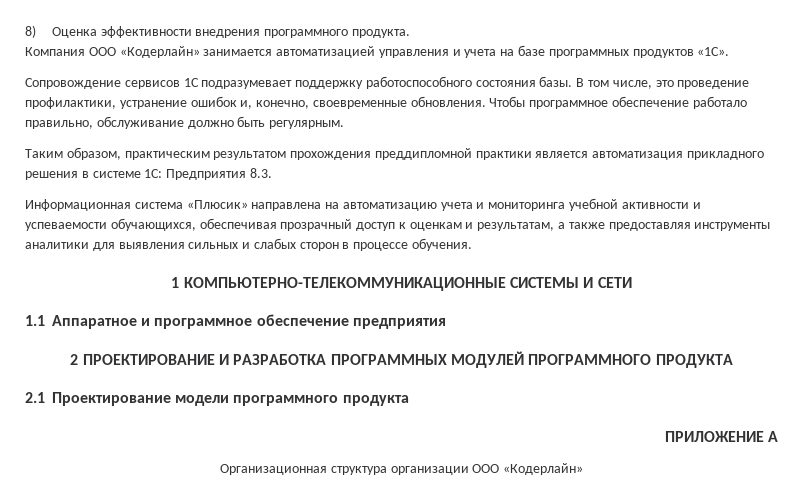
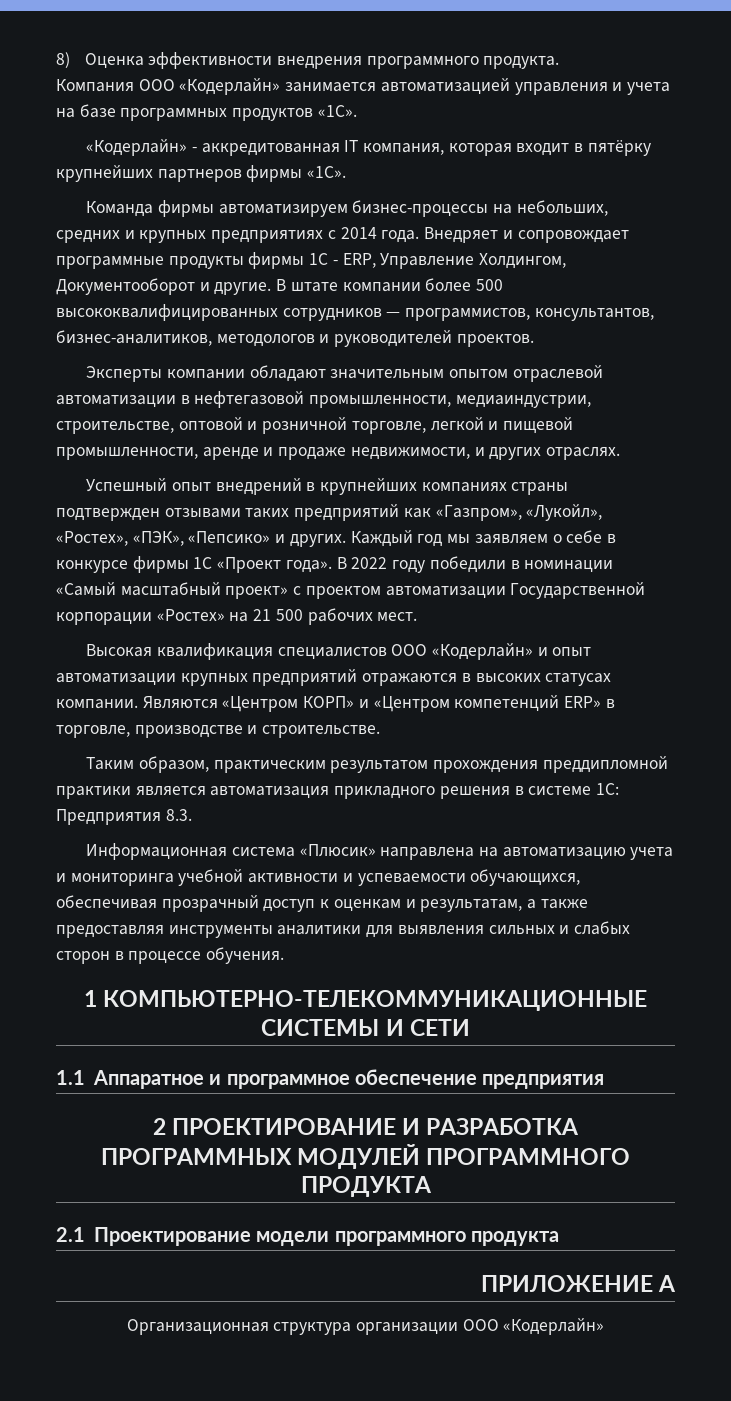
- Сопровождение сервисов 1С подразумевает поддержку работоспособного состояния базы. В том числе, это проведение профилактики, устранение ошибок и, конечно, своевременные обновления. Чтобы программное обеспечение работало правильно, обслуживание должно быть регулярным.
+ «Кодерлайн» - аккредитованная IT компания, которая входит в пятёрку крупнейших партнеров фирмы «1С».
+ Команда фирмы автоматизируем бизнес-процессы на небольших, средних и крупных предприятиях с 2014 года. Внедряет и сопровождает программные продукты фирмы 1С - ERP, Управление Холдингом, Документооборот и другие. В штате компании более 500 высококвалифицированных сотрудников — программистов, консультантов, бизнес-аналитиков, методологов и руководителей проектов.
+ Эксперты компании обладают значительным опытом отраслевой автоматизации в нефтегазовой промышленности, медиаиндустрии, строительстве, оптовой и розничной торговле, легкой и пищевой промышленности, аренде и продаже недвижимости, и других отраслях.
+ Успешный опыт внедрений в крупнейших компаниях страны подтвержден отзывами таких предприятий как «Газпром», «Лукойл», «Ростех», «ПЭК», «Пепсико» и других. Каждый год мы заявляем о себе в конкурсе фирмы 1С «Проект года». В 2022 году победили в номинации «Самый масштабный проект» с проектом автоматизации Государственной корпорации «Ростех» на 21 500 рабочих мест.
+ Высокая квалификация специалистов ООО «Кодерлайн» и опыт автоматизации крупных предприятий отражаются в высоких статусах компании. Являются «Центром КОРП» и «Центром компетенций ERP» в торговле, производстве и строительстве.

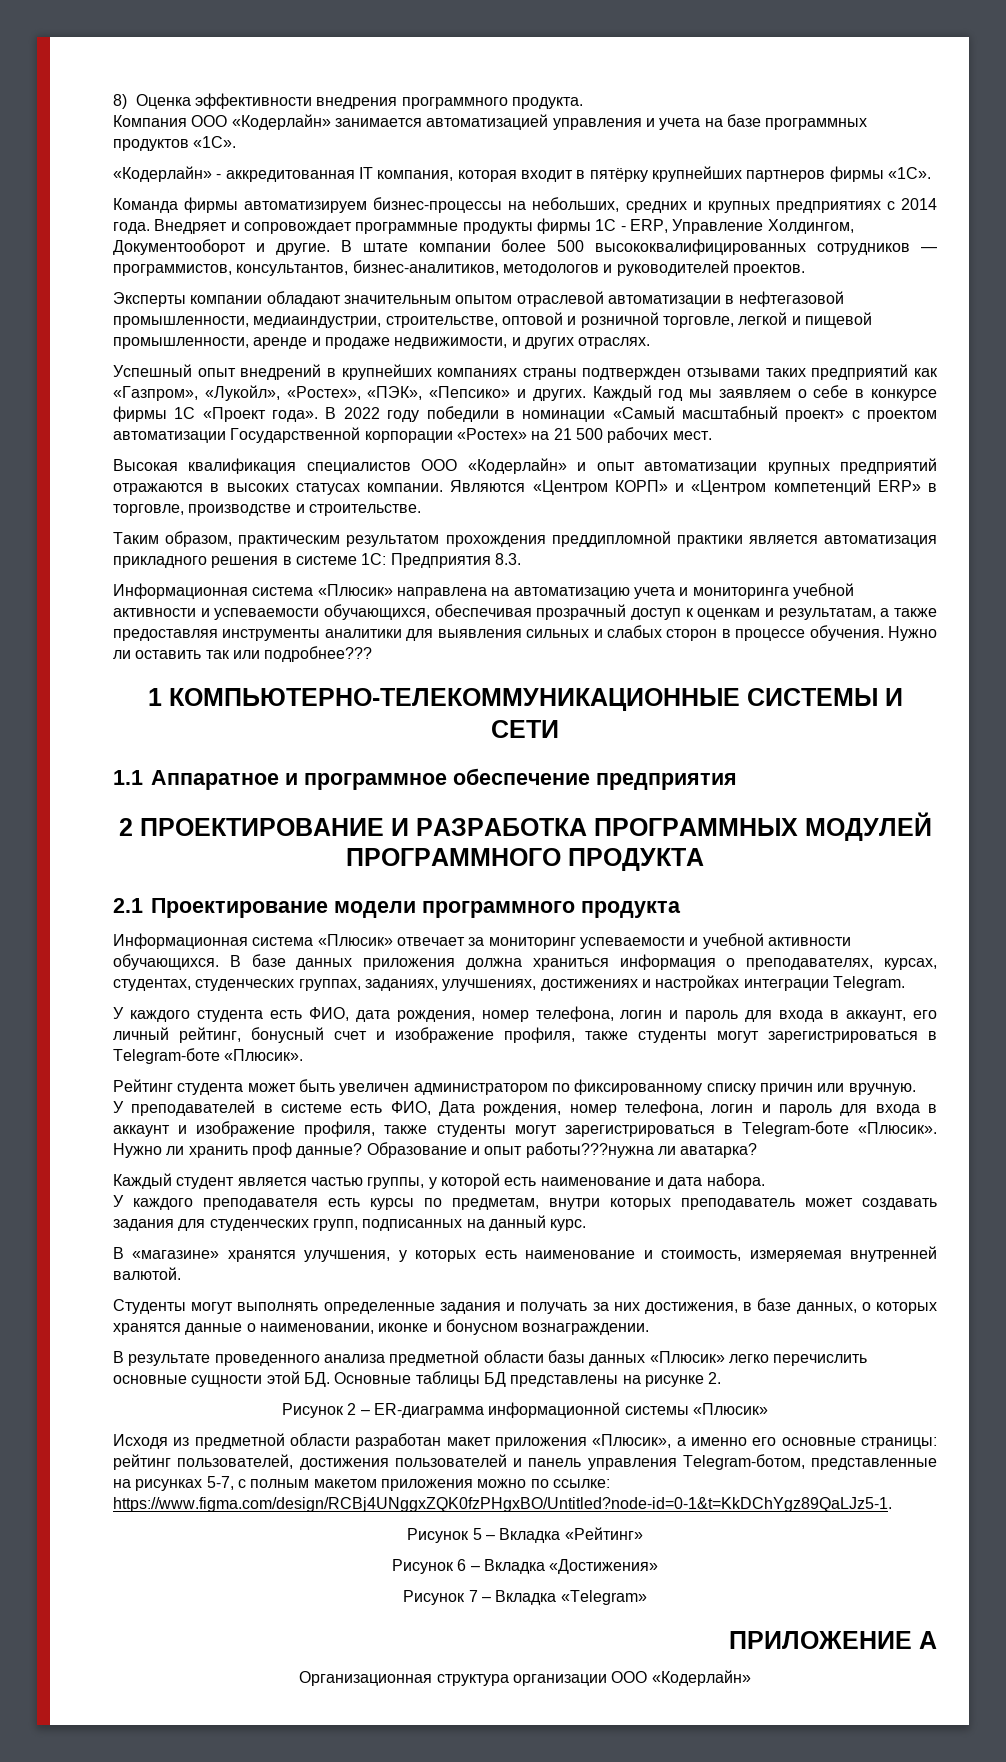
+ Нужно ли оставить так или подробнее???
+ Информационная система «Плюсик» отвечает за мониторинг успеваемости и учебной активности обучающихся. В базе данных приложения должна храниться информация о преподавателях, курсах, студентах, студенческих группах, заданиях, улучшениях, достижениях и настройках интеграции Telegram.
+ У каждого студента есть ФИО, дата рождения, номер телефона, логин и пароль для входа в аккаунт, его личный рейтинг, бонусный счет и изображение профиля, также студенты могут зарегистрироваться в Telegram-боте «Плюсик».
+ Рейтинг студента может быть увеличен администратором по фиксированному списку причин или вручную.
+ У преподавателей в системе есть ФИО, Дата рождения, номер телефона, логин и пароль для входа в аккаунт и изображение профиля, также студенты могут зарегистрироваться в Telegram-боте «Плюсик». Нужно ли хранить проф данные? Образование и опыт работы???нужна ли аватарка?
+ Каждый студент является частью группы, у которой есть наименование и дата набора.
+ У каждого преподавателя есть курсы по предметам, внутри которых преподаватель может создавать задания для студенческих групп, подписанных на данный курс.
+ В «магазине» хранятся улучшения, у которых есть наименование и стоимость, измеряемая внутренней валютой.
+ Студенты могут выполнять определенные задания и получать за них достижения, в базе данных, о которых хранятся данные о наименовании, иконке и бонусном вознаграждении.
+ В результате проведенного анализа предметной области базы данных «Плюсик» легко перечислить основные сущности этой БД. Основные таблицы БД представлены на рисунке 2.
+ Рисунок 2 – ER-диаграмма информационной системы «Плюсик»
+ Исходя из предметной области разработан макет приложения «Плюсик», а именно его основные страницы: рейтинг пользователей, достижения пользователей и панель управления Telegram-ботом, представленные на рисунках 5-7, с полным макетом приложения можно по ссылке: https://www.figma.com/design/RCBj4UNggxZQK0fzPHgxBO/Untitled?node-id=0-1&t=KkDChYgz89QaLJz5-1.
+ Рисунок 5 – Вкладка «Рейтинг»
+ Рисунок 6 – Вкладка «Достижения»
+ Рисунок 7 – Вкладка «Telegram»

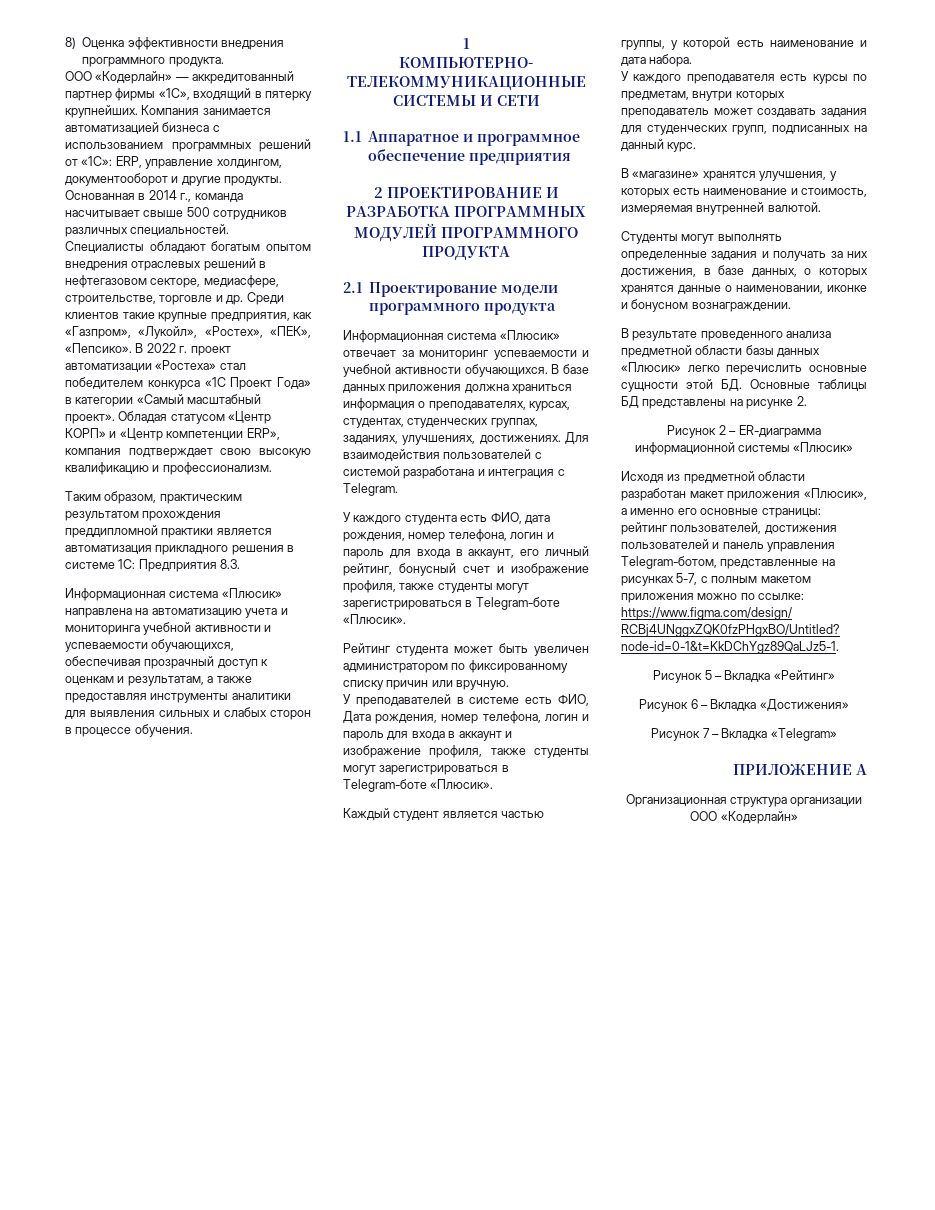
- Компания ООО «Кодерлайн» занимается автоматизацией управления и учета на базе программных продуктов «1С».
- «Кодерлайн» - аккредитованная IT компания, которая входит в пятёрку крупнейших партнеров фирмы «1С».
- Команда фирмы автоматизируем бизнес-процессы на небольших, средних и крупных предприятиях с 2014 года. Внедряет и сопровождает программные продукты фирмы 1С - ERP, Управление Холдингом, Документооборот и другие. В штате компании более 500 высококвалифицированных сотрудников — программистов, консультантов, бизнес-аналитиков, методологов и руководителей проектов.
- Эксперты компании обладают значительным опытом отраслевой автоматизации в нефтегазовой промышленности, медиаиндустрии, строительстве, оптовой и розничной торговле, легкой и пищевой промышленности, аренде и продаже недвижимости, и других отраслях.
- Успешный опыт внедрений в крупнейших компаниях страны подтвержден отзывами таких предприятий как «Газпром», «Лукойл», «Ростех», «ПЭК», «Пепсико» и других. Каждый год мы заявляем о себе в конкурсе фирмы 1С «Проект года». В 2022 году победили в номинации «Самый масштабный проект» с проектом автоматизации Государственной корпорации «Ростех» на 21 500 рабочих мест.
- Высокая квалификация специалистов ООО «Кодерлайн» и опыт автоматизации крупных предприятий отражаются в высоких статусах компании. Являются «Центром КОРП» и «Центром компетенций ERP» в торговле, производстве и строительстве.
+ ООО «Кодерлайн» — аккредитованный партнер фирмы «1С», входящий в пятерку крупнейших. Компания занимается автоматизацией бизнеса с использованием программных решений от «1С»: ERP, управление холдингом, документооборот и другие продукты. Основанная в 2014 г., команда насчитывает свыше 500 сотрудников различных специальностей. Специалисты обладают богатым опытом внедрения отраслевых решений в нефтегазовом секторе, медиасфере, строительстве, торговле и др. Среди клиентов такие крупные предприятия, как «Газпром», «Лукойл», «Ростех», «ПЕК», «Пепсико». В 2022 г. проект автоматизации «Ростеха» стал победителем конкурса «1С Проект Года» в категории «Самый масштабный проект». Обладая статусом «Центр КОРП» и «Центр компетенции ERP», компания подтверждает свою высокую квалификацию и профессионализм.
- Нужно ли оставить так или подробнее???
- В базе данных приложения должна храниться информация о преподавателях, курсах, студентах, студенческих группах, заданиях, улучшениях, достижениях и настройках интеграции Telegram.
+ В базе данных приложения должна храниться информация о преподавателях, курсах, студентах, студенческих группах, заданиях, улучшениях, достижениях. Для взаимодействия пользователей с системой разработана и интеграция с Telegram.
- Нужно ли хранить проф данные? Образование и опыт работы???нужна ли аватарка?

